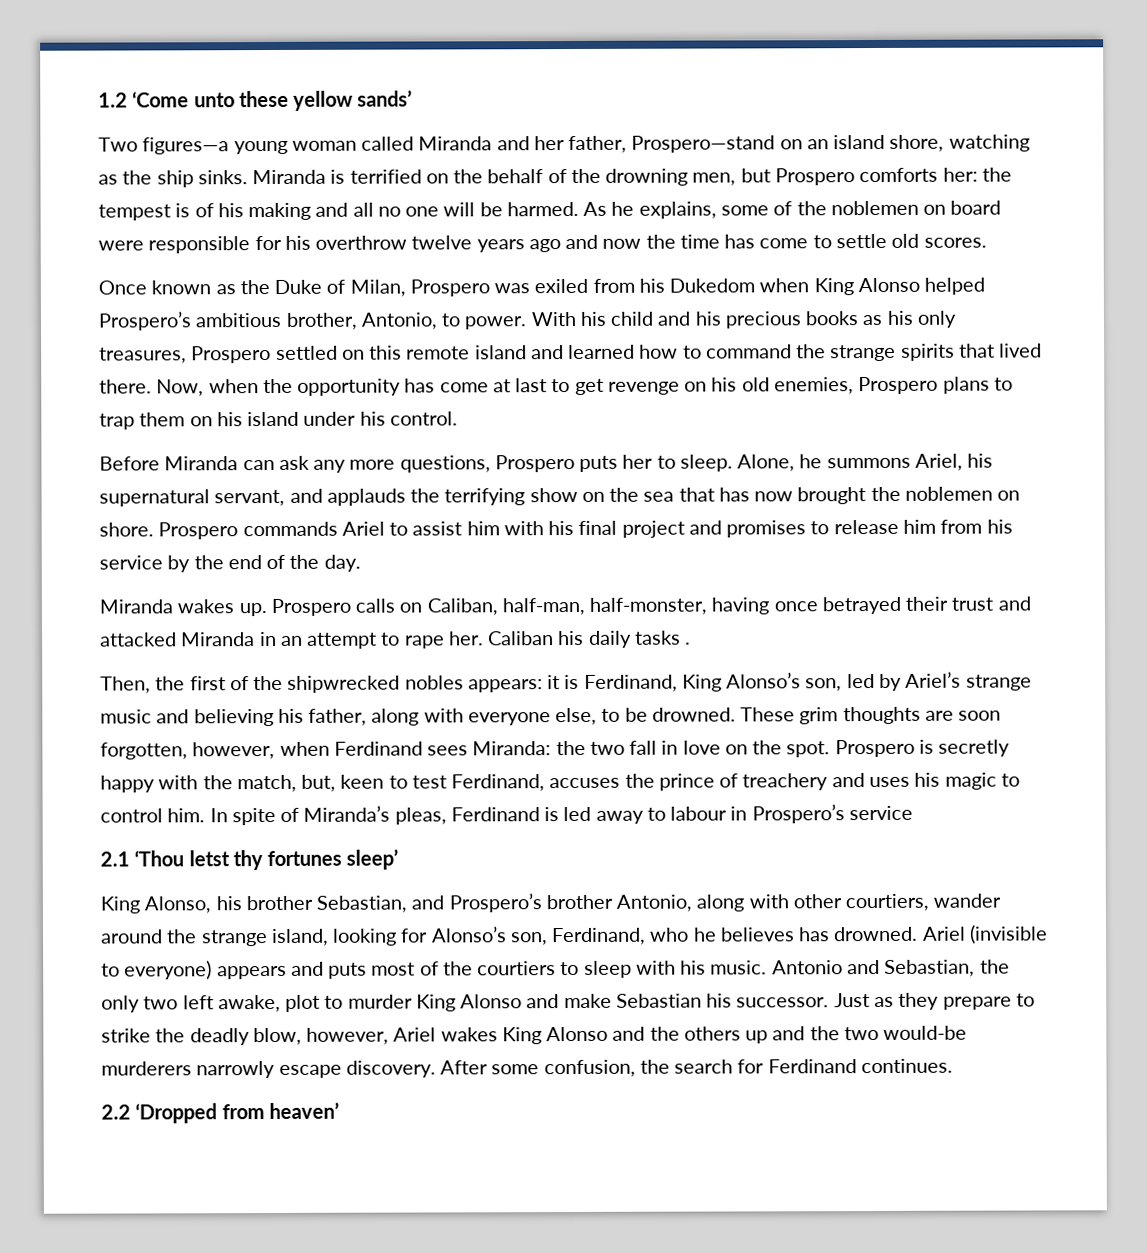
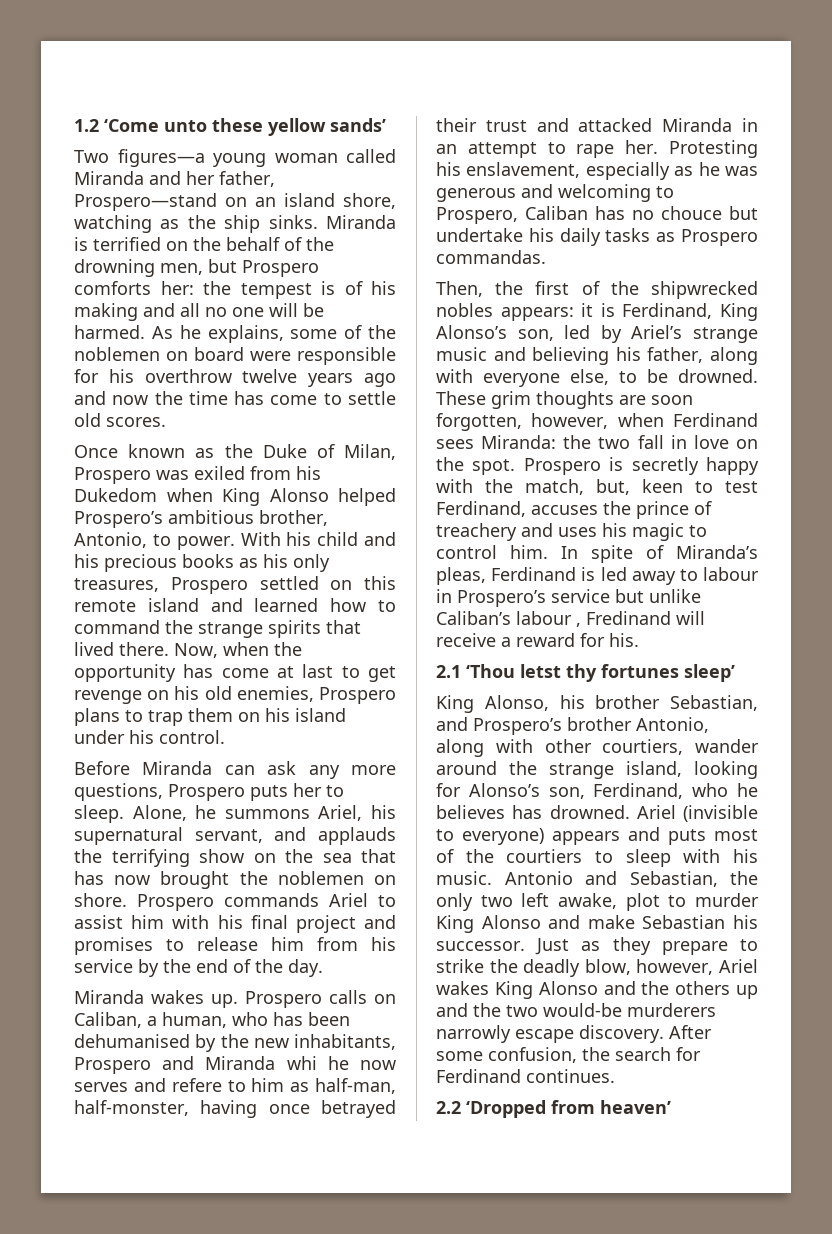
- Prospero calls on Caliban, half-man, half-monster, having once betrayed their trust and attacked Miranda in an attempt to rape her.
+ Prospero calls on Caliban, a human, who has been dehumanised by the new inhabitants, Prospero and Miranda whi he now serves and refere to him as half-man, half-monster, having once betrayed their trust and attacked Miranda in an attempt to rape her.
- Caliban his daily tasks .
+ Protesting his enslavement, especially as he was generous and welcoming to Prospero, Caliban has no chouce but undertake his daily tasks as Prospero commandas.
- In spite of Miranda’s pleas, Ferdinand is led away to labour in Prospero’s service
+ In spite of Miranda’s pleas, Ferdinand is led away to labour in Prospero’s service but unlike Caliban’s labour , Fredinand will receive a reward for his.

